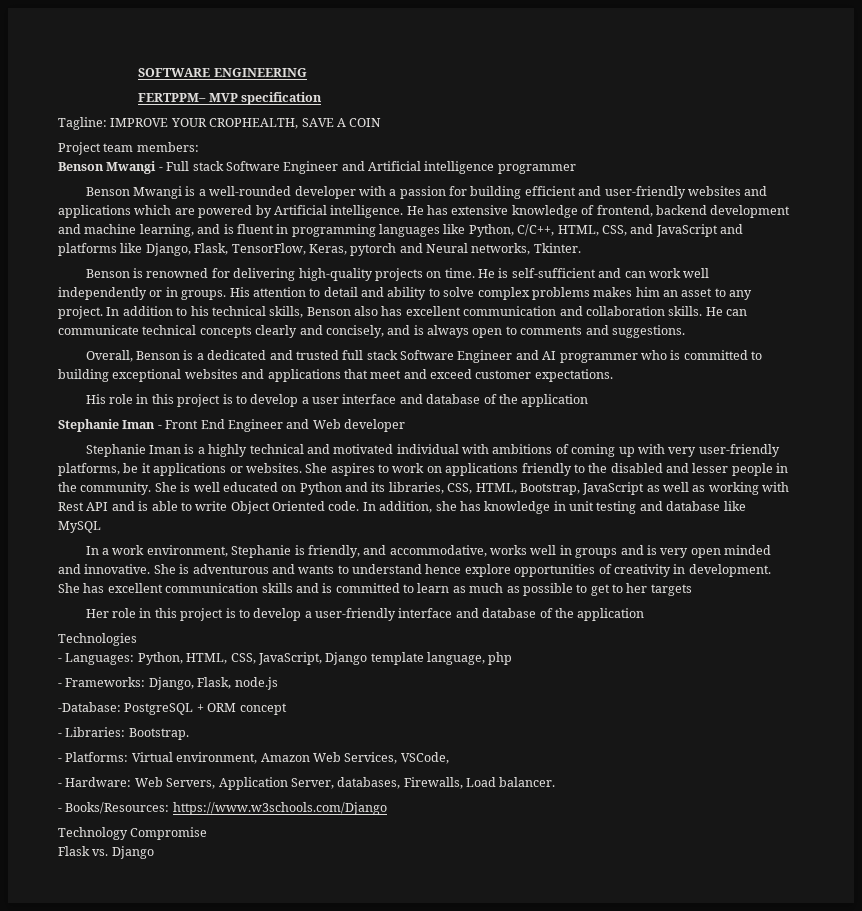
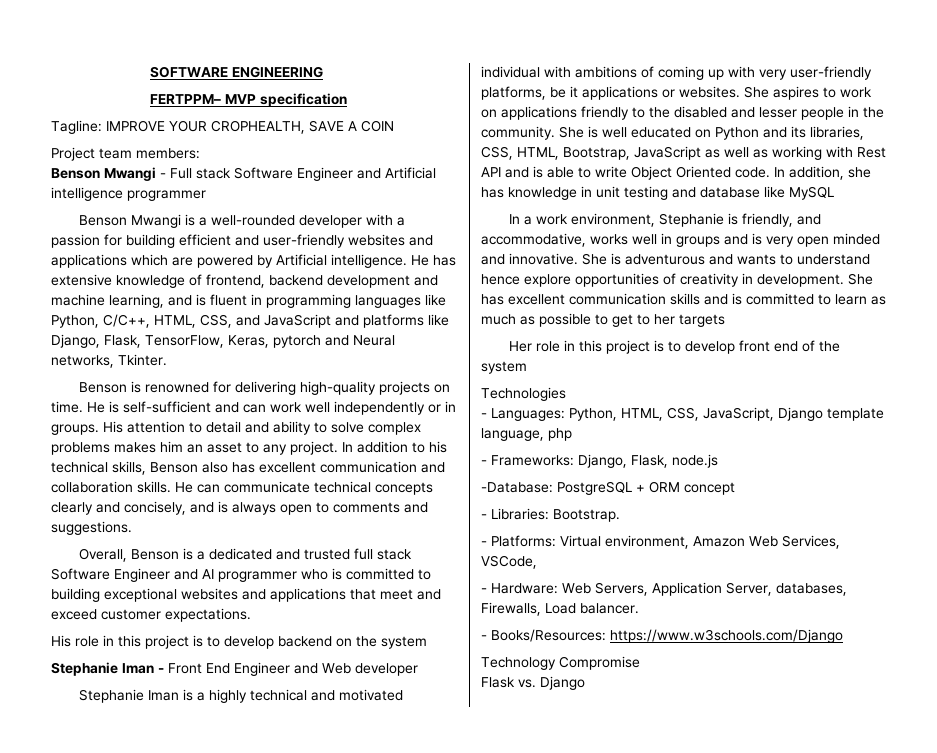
- His role in this project is to develop a user interface and database of the application
+ His role in this project is to develop backend on the system
- Her role in this project is to develop a user-friendly interface and database of the application
+ Her role in this project is to develop front end of the system

